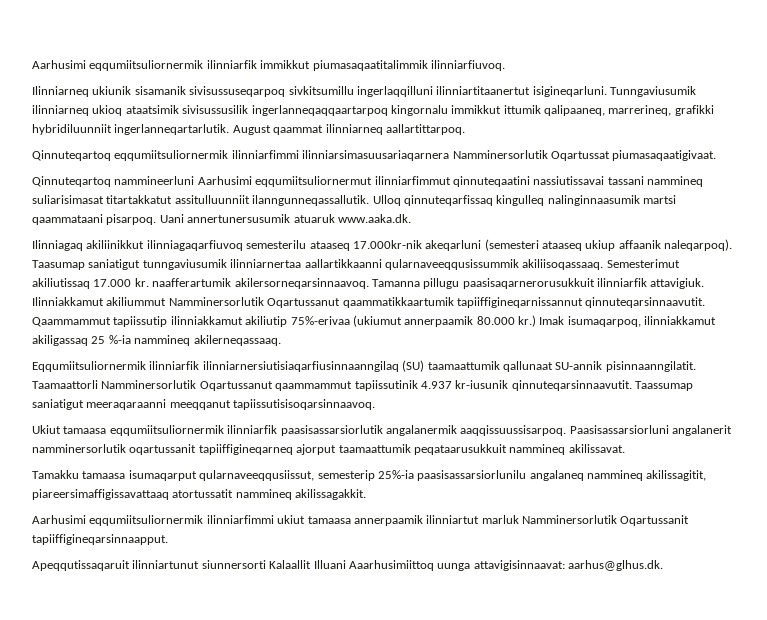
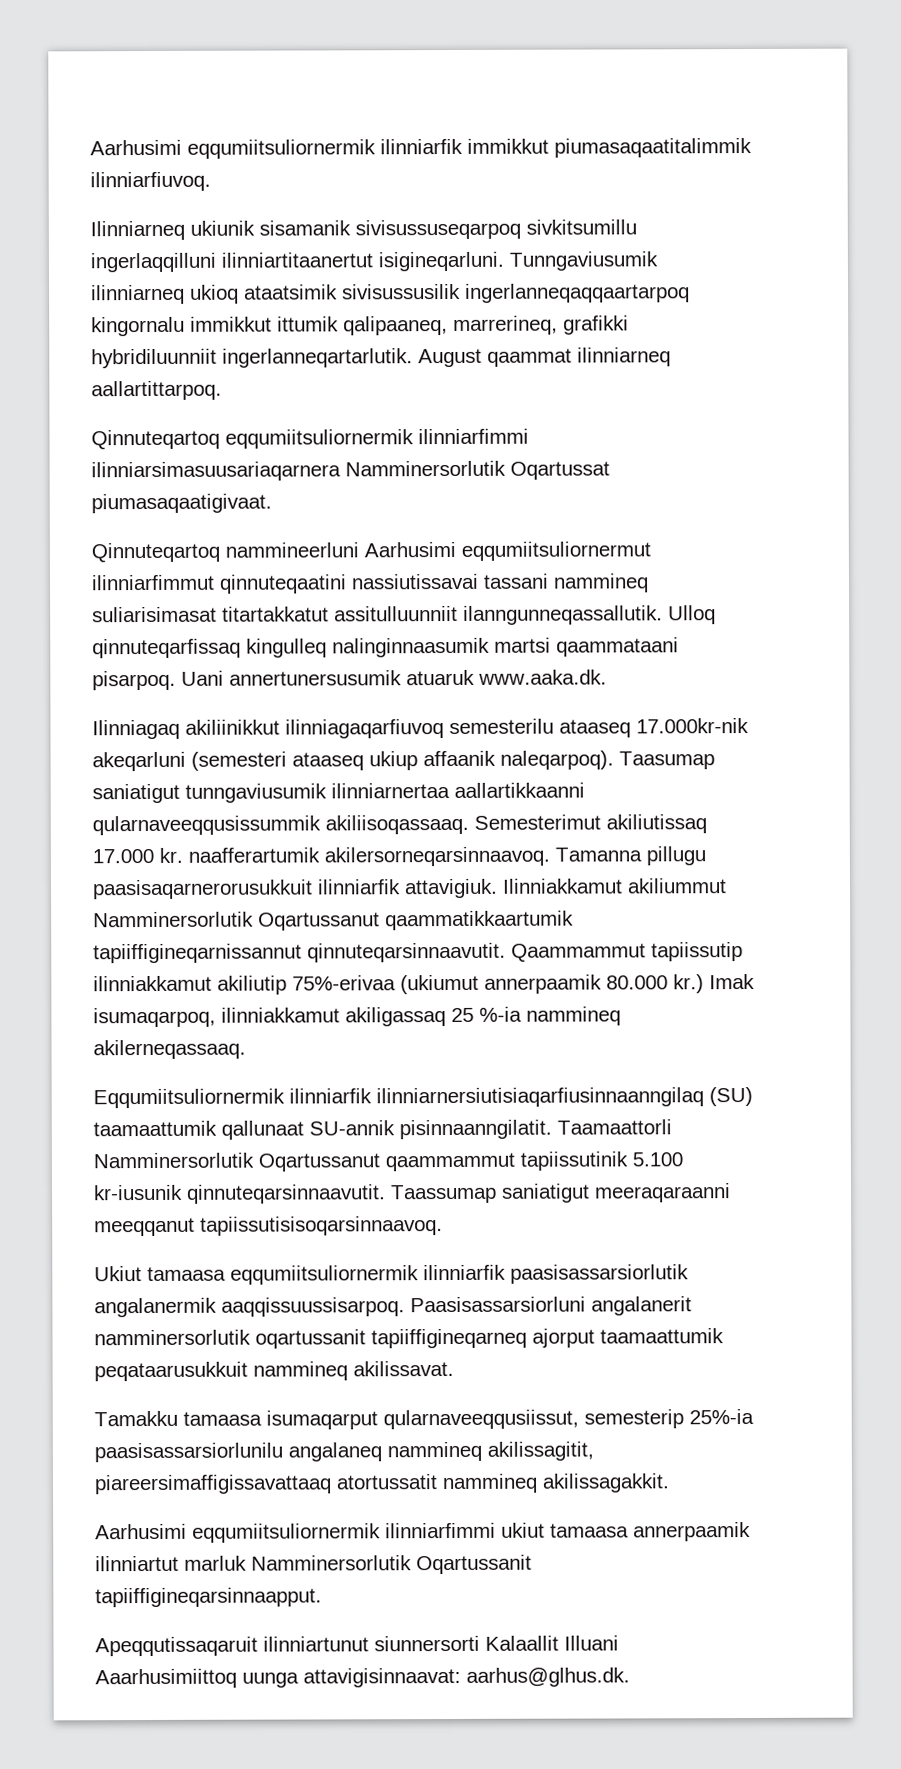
- Taamaattorli Namminersorlutik Oqartussanut qaammammut tapiissutinik 4.937 kr-iusunik qinnuteqarsinnaavutit.
+ Taamaattorli Namminersorlutik Oqartussanut qaammammut tapiissutinik 5.100 kr-iusunik qinnuteqarsinnaavutit.

